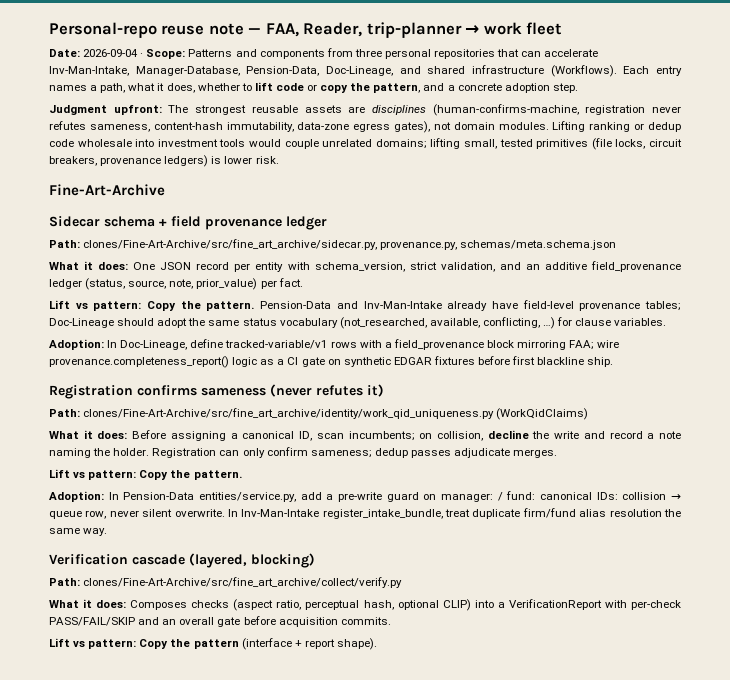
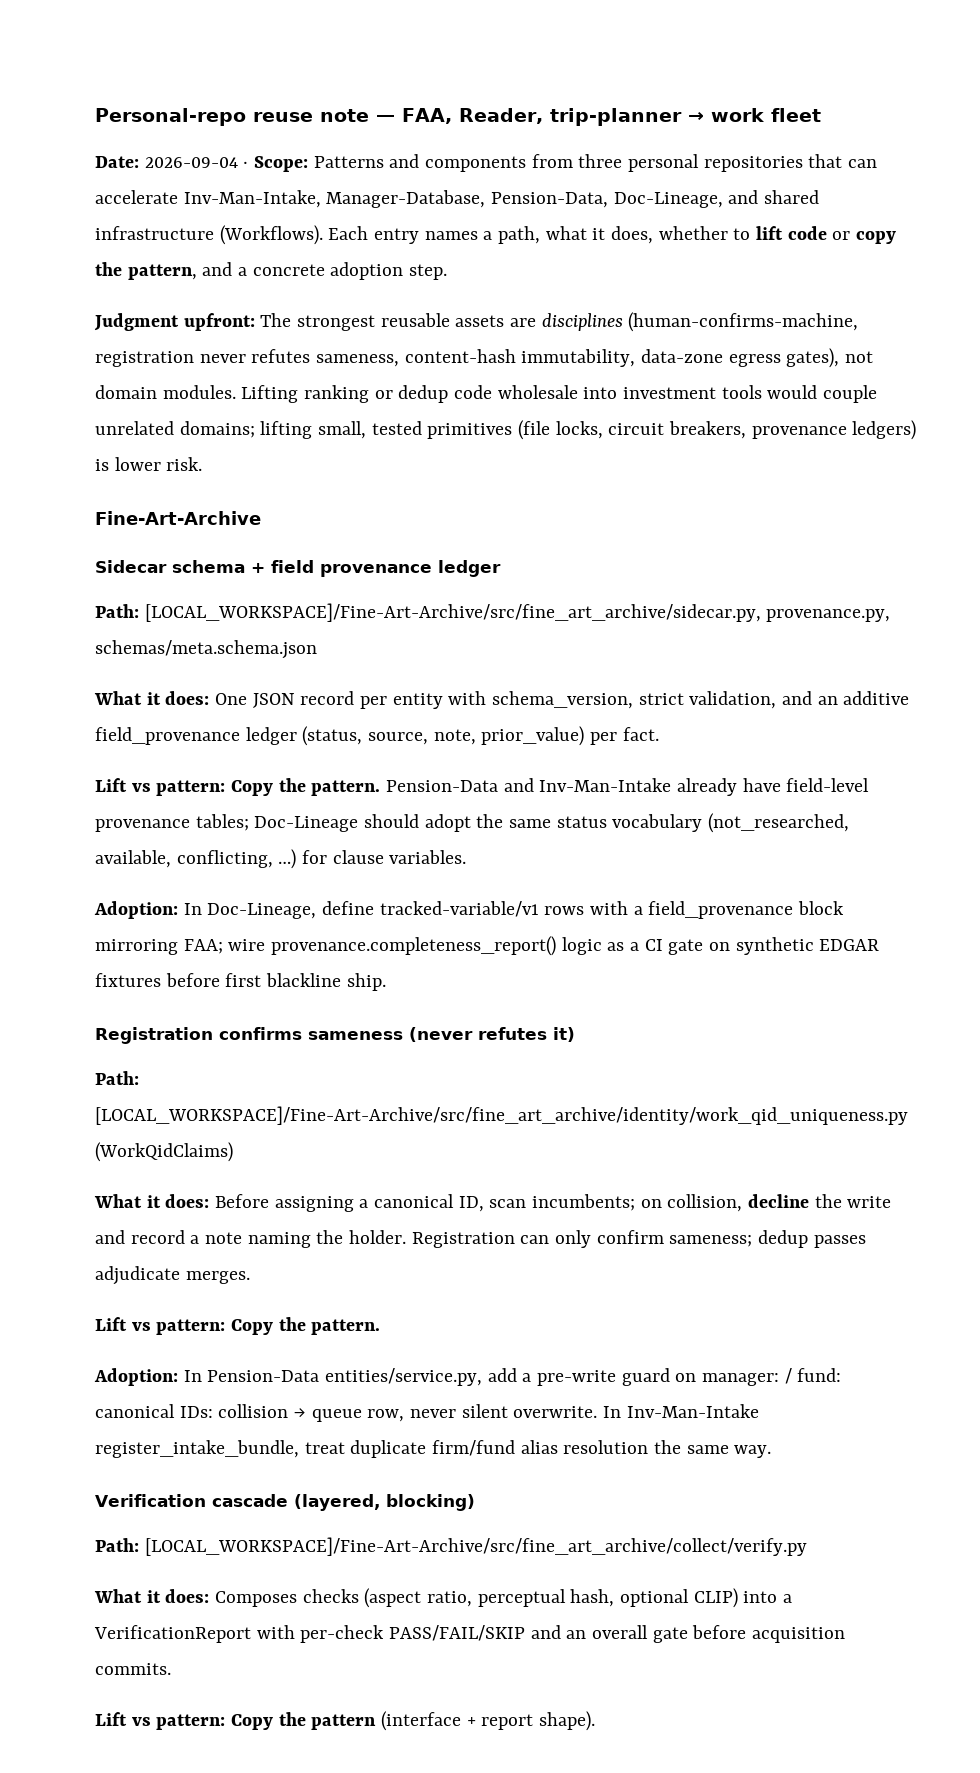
- Path: clones/Fine-Art-Archive/src/fine_art_archive/sidecar.py, provenance.py, schemas/meta.schema.json
+ Path: [LOCAL_WORKSPACE]/Fine-Art-Archive/src/fine_art_archive/sidecar.py, provenance.py, schemas/meta.schema.json
- Path: clones/Fine-Art-Archive/src/fine_art_archive/identity/work_qid_uniqueness.py (WorkQidClaims)
+ Path: [LOCAL_WORKSPACE]/Fine-Art-Archive/src/fine_art_archive/identity/work_qid_uniqueness.py (WorkQidClaims)
- Path: clones/Fine-Art-Archive/src/fine_art_archive/collect/verify.py
+ Path: [LOCAL_WORKSPACE]/Fine-Art-Archive/src/fine_art_archive/collect/verify.py

